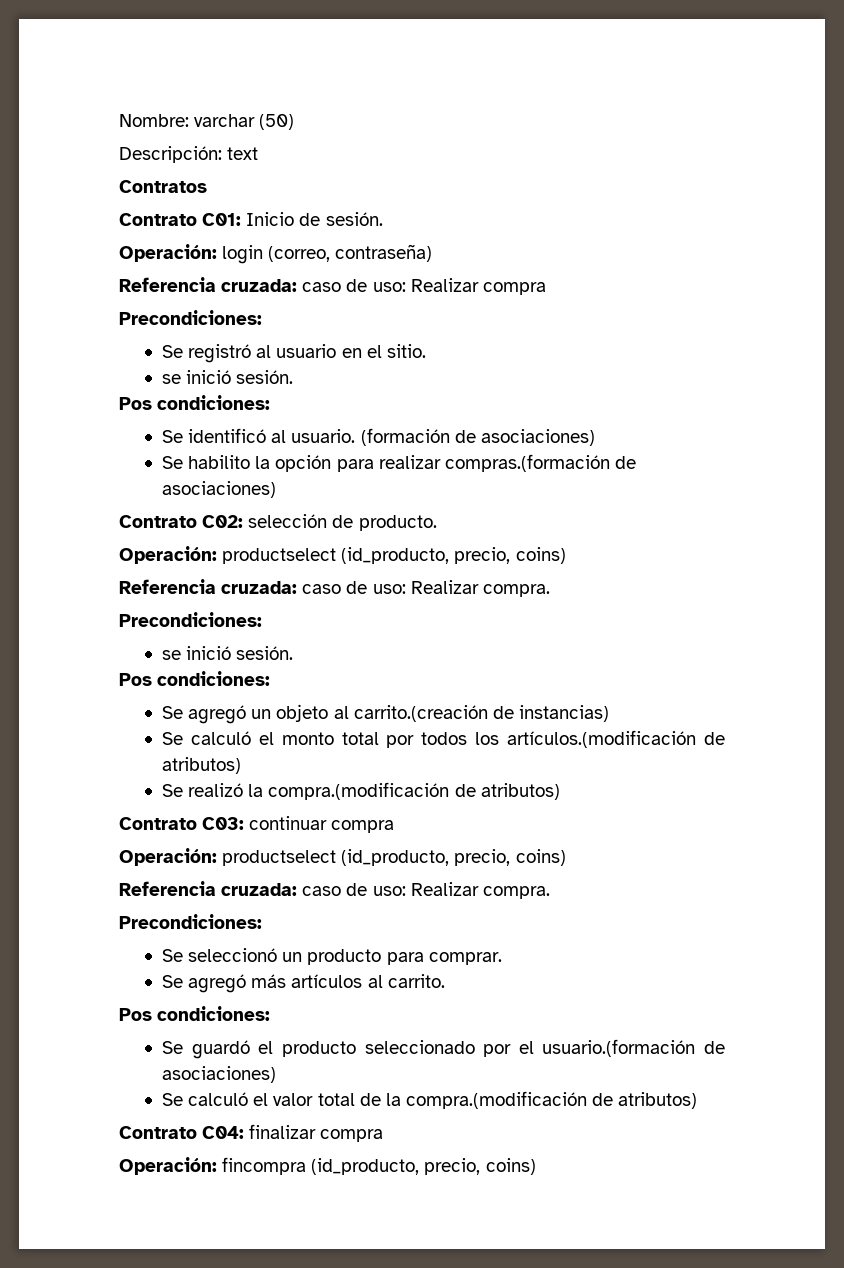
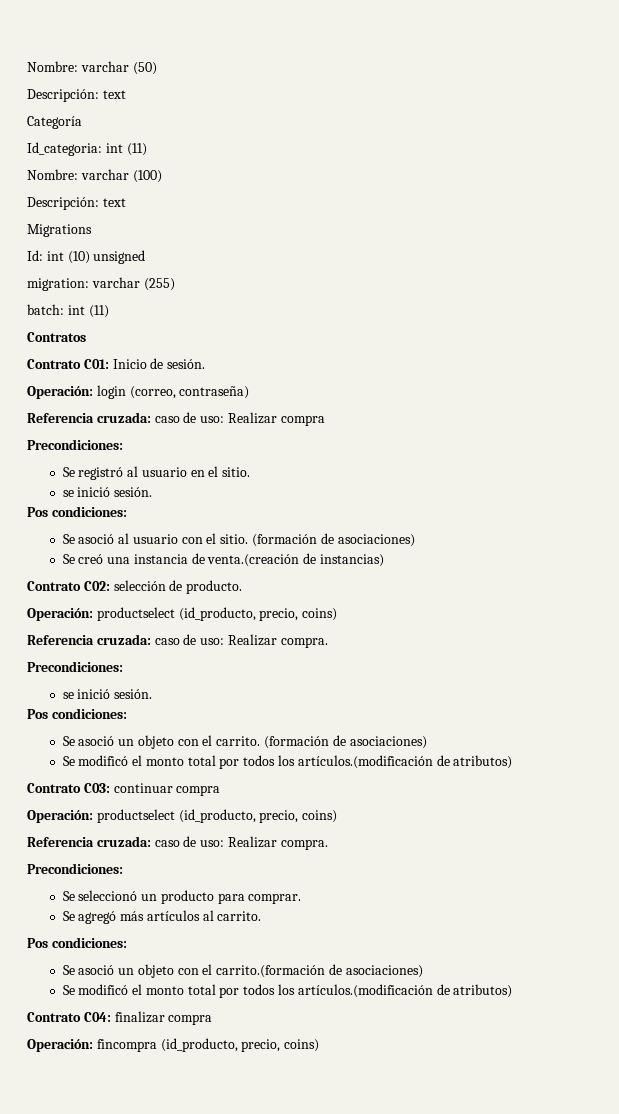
+ Categoría
+ Id_categoria: int (11)
+ Nombre: varchar (100)
+ Descripción: text
+ Migrations
+ Id: int (10) unsigned
+ migration: varchar (255)
+ batch: int (11)
- Se identificó al usuario. (formación de asociaciones)
- Se habilito la opción para realizar compras.(formación de asociaciones)
+ Se asoció al usuario con el sitio. (formación de asociaciones)
+ Se creó una instancia de venta.(creación de instancias)
- Se agregó un objeto al carrito.(creación de instancias)
- Se calculó el monto total por todos los artículos.(modificación de atributos)
- Se realizó la compra.(modificación de atributos)
+ Se asoció un objeto con el carrito. (formación de asociaciones)
+ Se modificó el monto total por todos los artículos.(modificación de atributos)
- Se guardó el producto seleccionado por el usuario.(formación de asociaciones)
- Se calculó el valor total de la compra.(modificación de atributos)
+ Se asoció un objeto con el carrito.(formación de asociaciones)
+ Se modificó el monto total por todos los artículos.(modificación de atributos)

